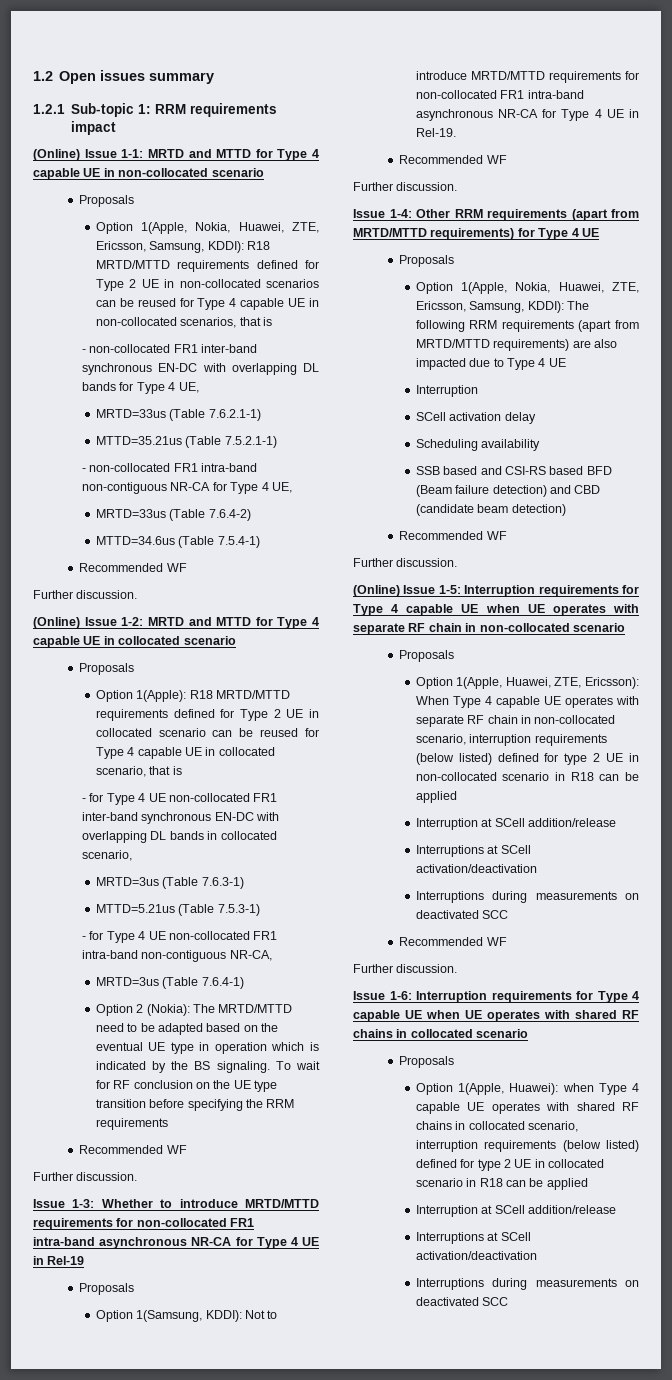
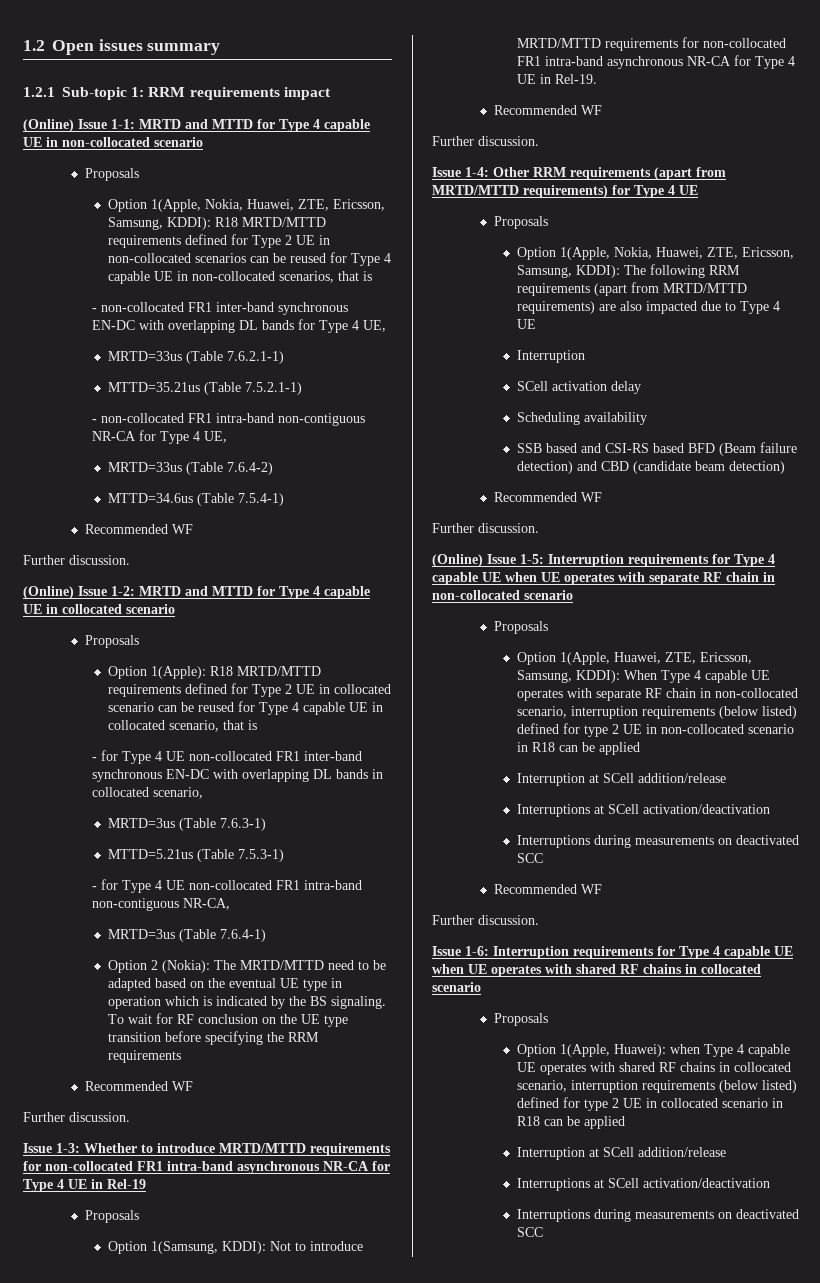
- Option 1(Apple, Huawei, ZTE, Ericsson): When Type 4 capable UE operates with separate RF chain in non-collocated scenario, interruption requirements (below listed) defined for type 2 UE in non-collocated scenario in R18 can be applied
+ Option 1(Apple, Huawei, ZTE, Ericsson, Samsung, KDDI): When Type 4 capable UE operates with separate RF chain in non-collocated scenario, interruption requirements (below listed) defined for type 2 UE in non-collocated scenario in R18 can be applied

